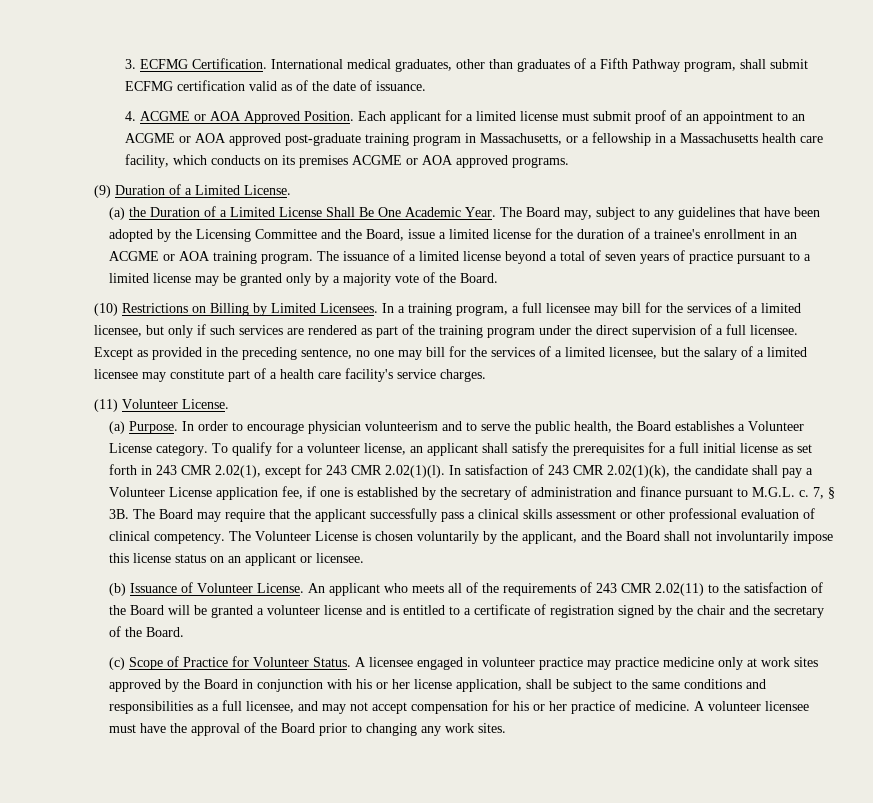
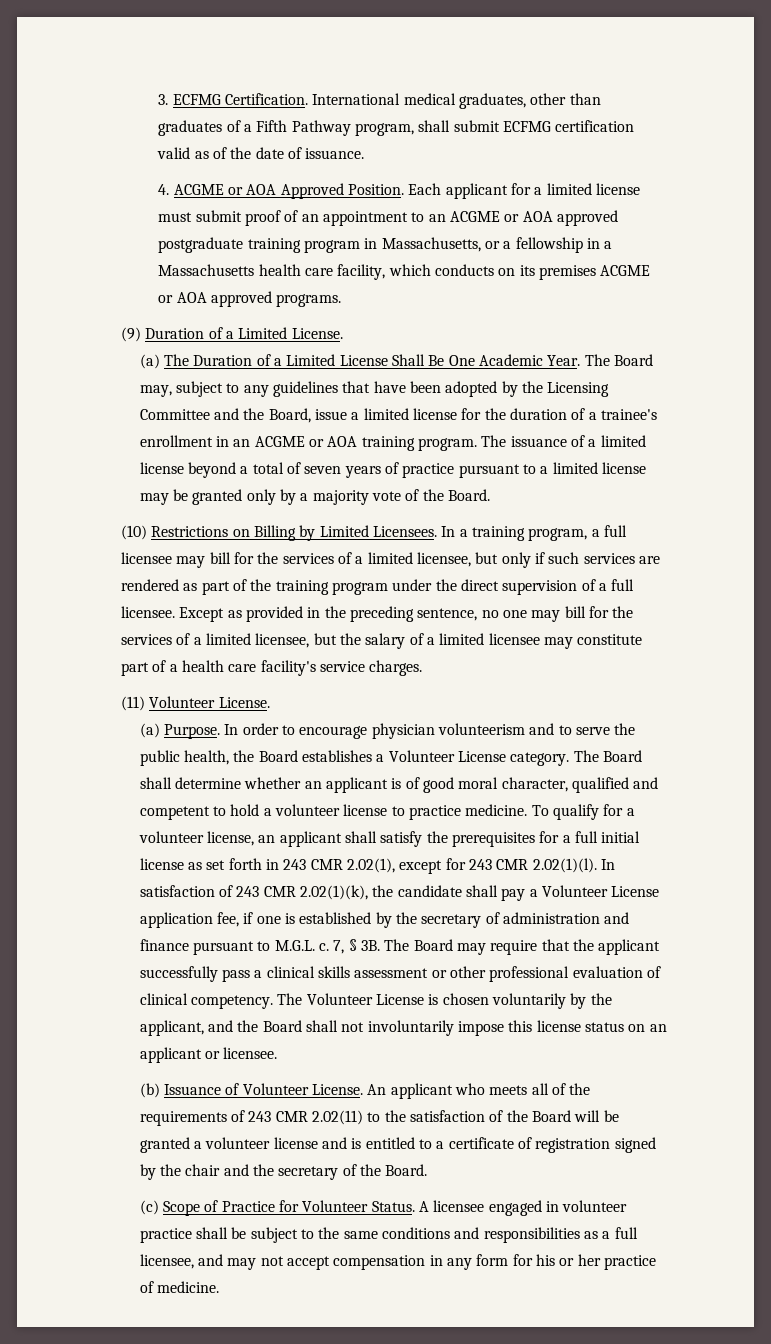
- Each applicant for a limited license must submit proof of an appointment to an ACGME or AOA approved post-graduate training program in Massachusetts, or a fellowship in a Massachusetts health care facility, which conducts on its premises ACGME or AOA approved programs.
+ Each applicant for a limited license must submit proof of an appointment to an ACGME or AOA approved postgraduate training program in Massachusetts, or a fellowship in a Massachusetts health care facility, which conducts on its premises ACGME or AOA approved programs.
- (a) the Duration of a Limited License Shall Be One Academic Year.
+ (a) The Duration of a Limited License Shall Be One Academic Year.
+ The Board shall determine whether an applicant is of good moral character, qualified and competent to hold a volunteer license to practice medicine.
- A licensee engaged in volunteer practice may practice medicine only at work sites approved by the Board in conjunction with his or her license application, shall be subject to the same conditions and responsibilities as a full licensee, and may not accept compensation for his or her practice of medicine. A volunteer licensee must have the approval of the Board prior to changing any work sites.
+ A licensee engaged in volunteer practice shall be subject to the same conditions and responsibilities as a full licensee, and may not accept compensation in any form for his or her practice of medicine.

